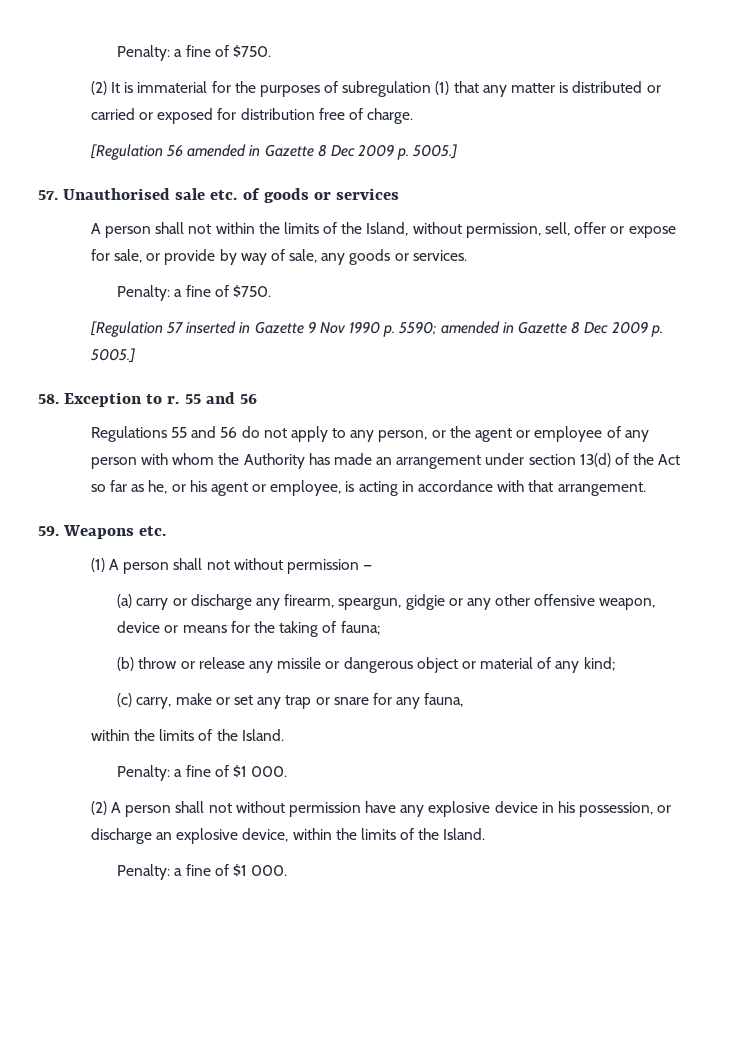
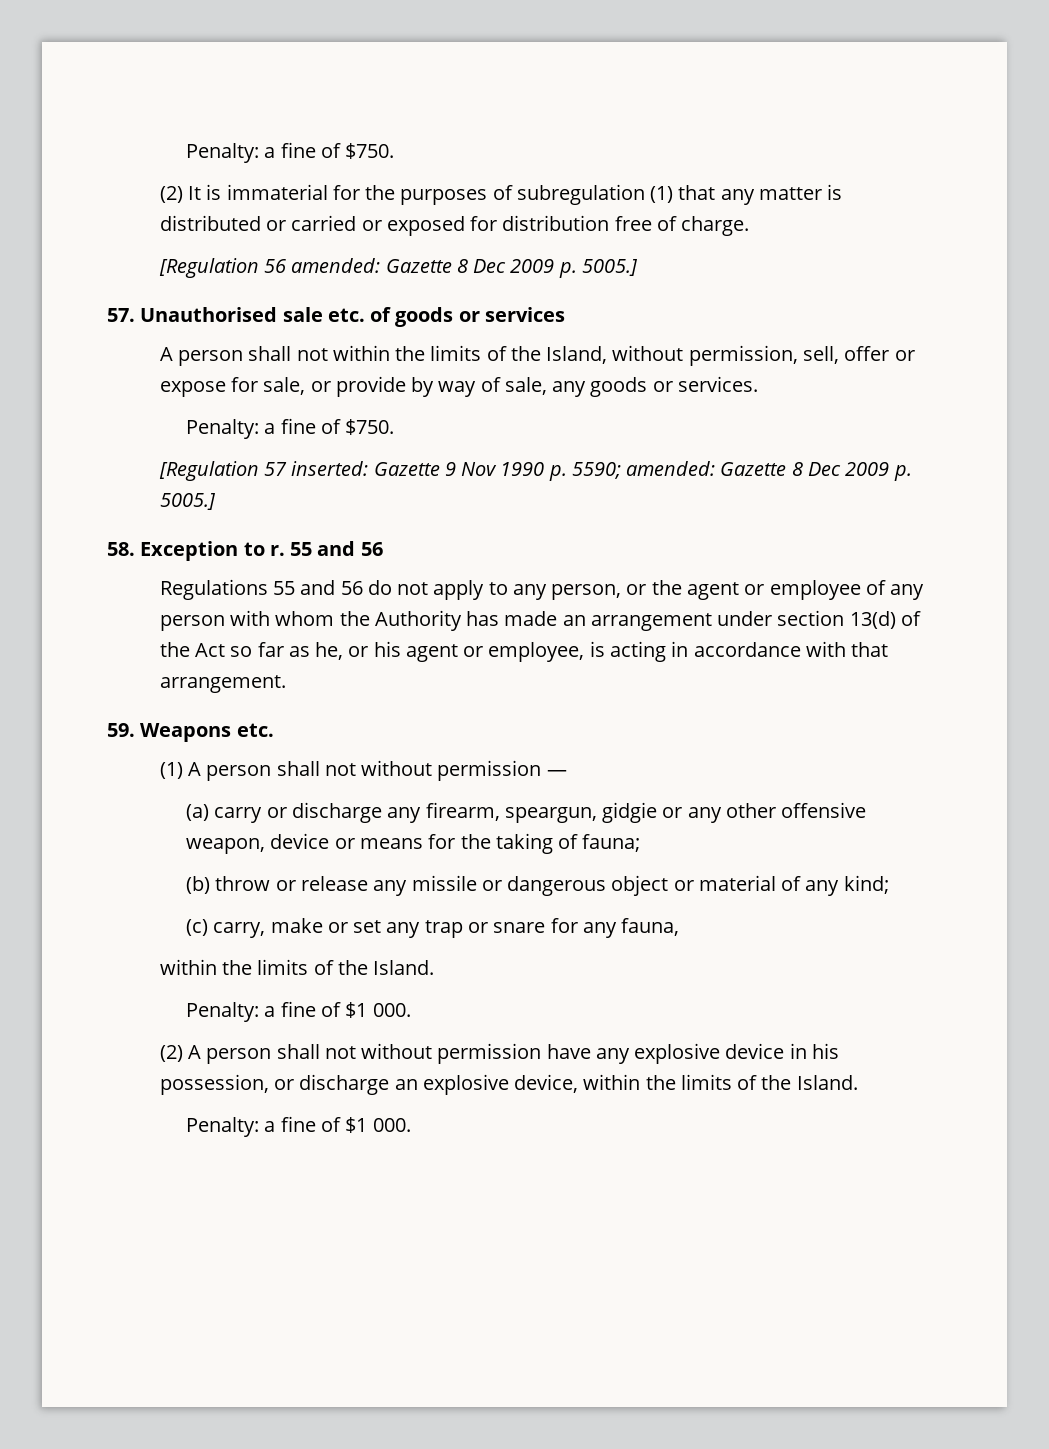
- [Regulation 56 amended in Gazette 8 Dec 2009 p. 5005.]
+ [Regulation 56 amended: Gazette 8 Dec 2009 p. 5005.]
- [Regulation 57 inserted in Gazette 9 Nov 1990 p. 5590; amended in Gazette 8 Dec 2009 p. 5005.]
+ [Regulation 57 inserted: Gazette 9 Nov 1990 p. 5590; amended: Gazette 8 Dec 2009 p. 5005.]

